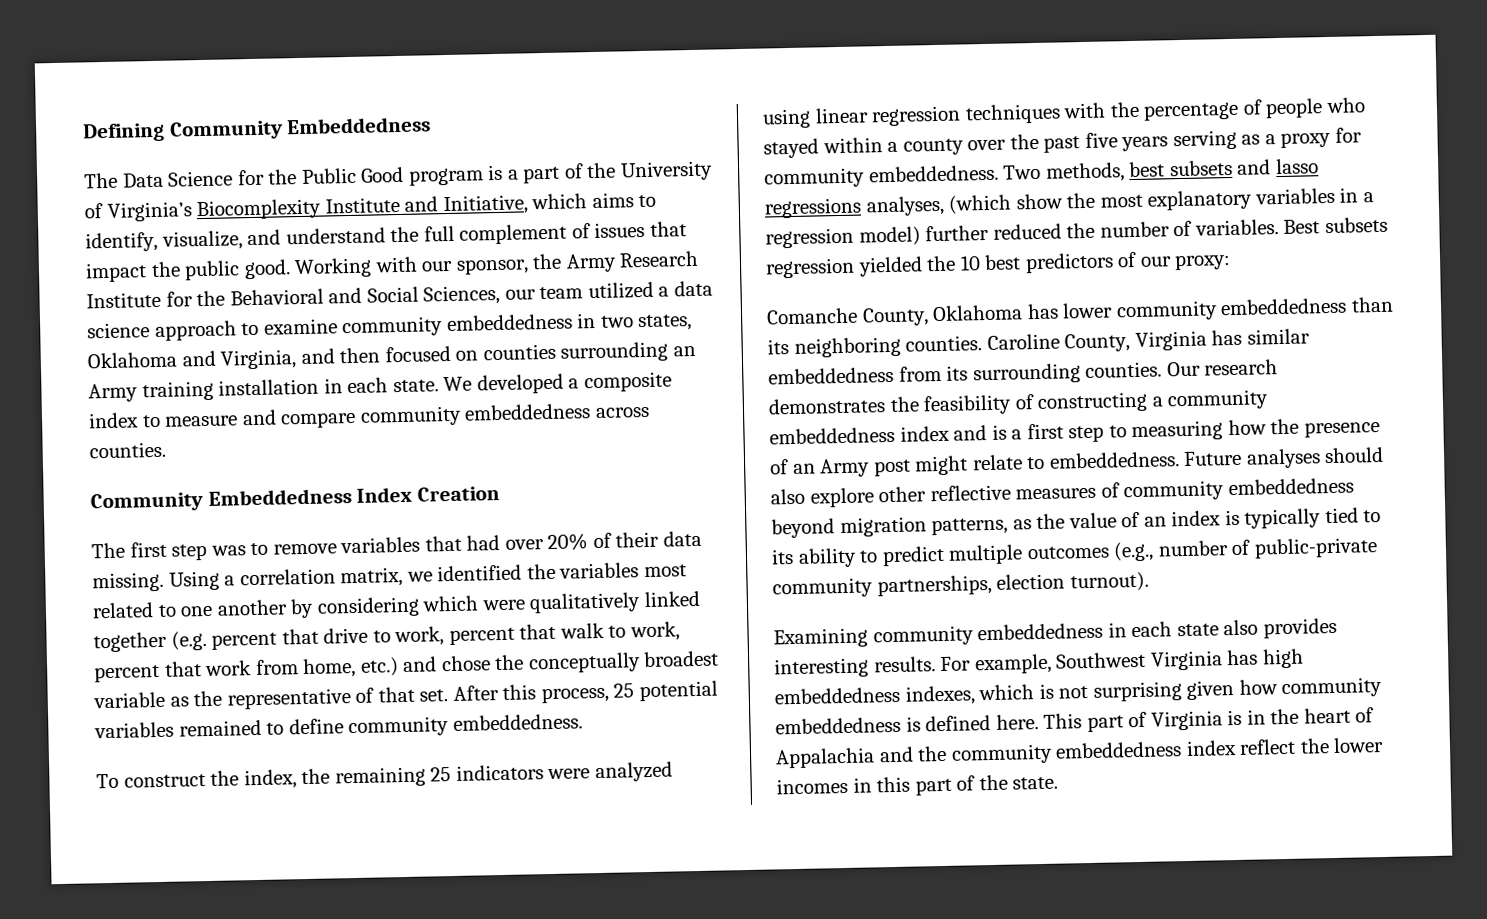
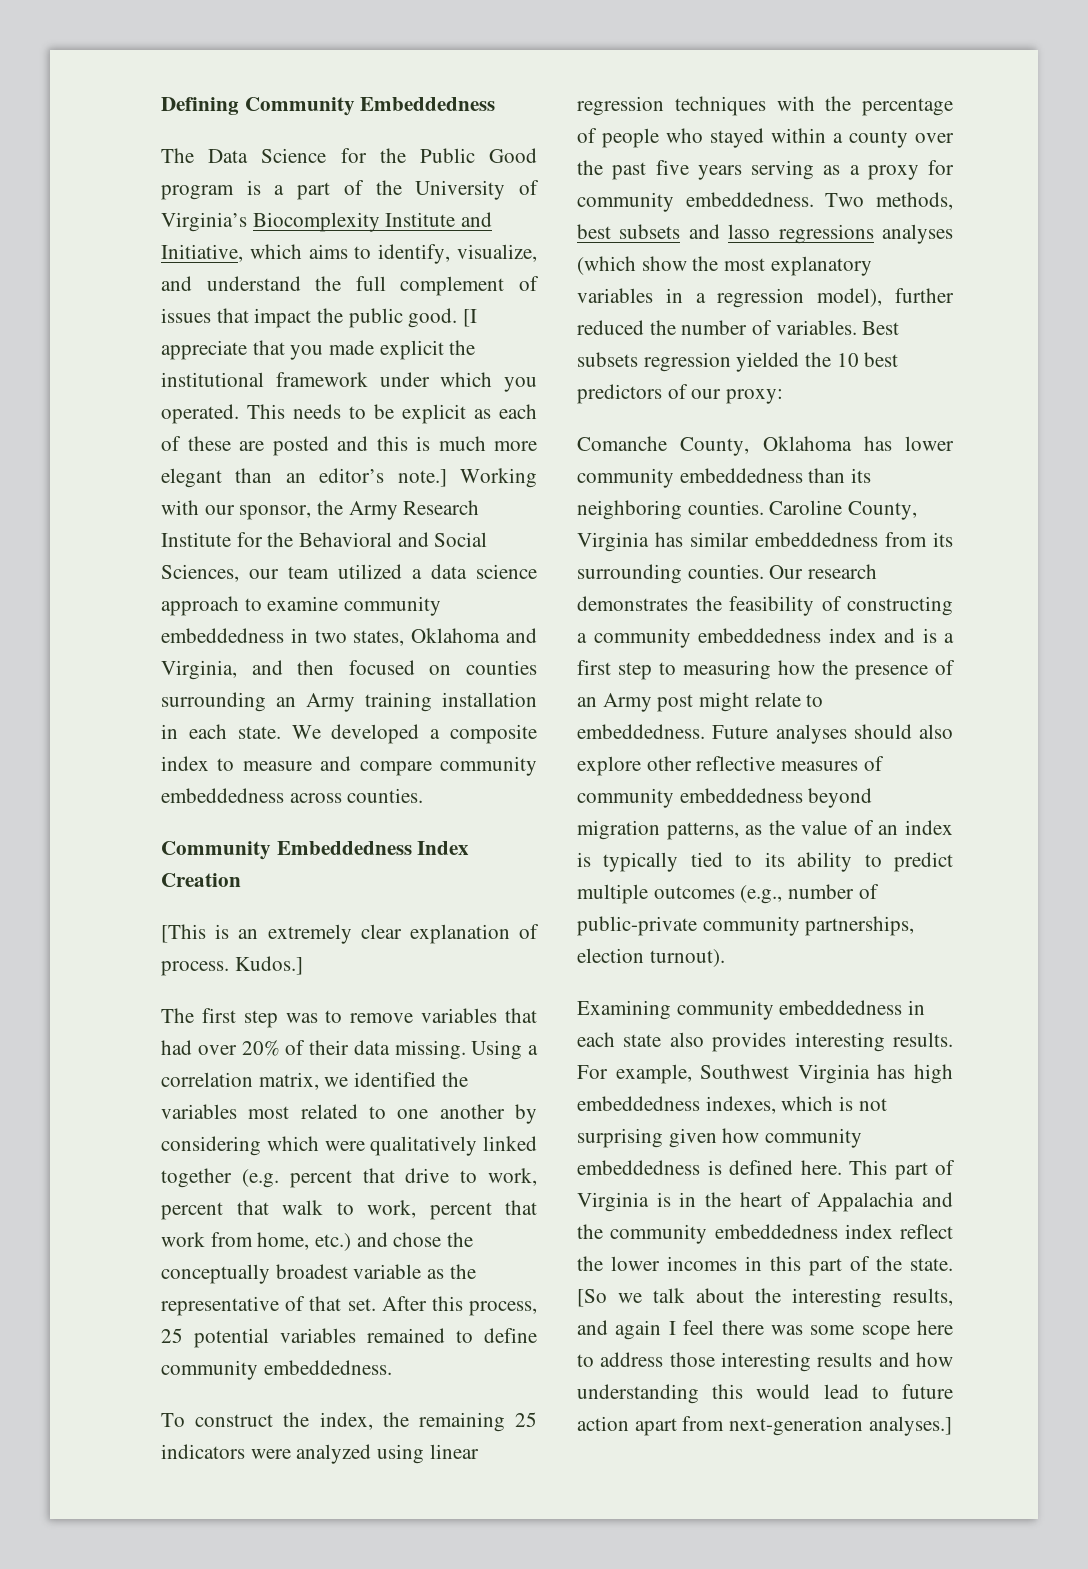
+ [I appreciate that you made explicit the institutional framework under which you operated. This needs to be explicit as each of these are posted and this is much more elegant than an editor’s note.]
+ [This is an extremely clear explanation of process. Kudos.]
- Two methods, best subsets and lasso regressions analyses, (which show the most explanatory variables in a regression model) further reduced the number of variables.
+ Two methods, best subsets and lasso regressions analyses (which show the most explanatory variables in a regression model), further reduced the number of variables.
+ [So we talk about the interesting results, and again I feel there was some scope here to address those interesting results and how understanding this would lead to future action apart from next-generation analyses.]

